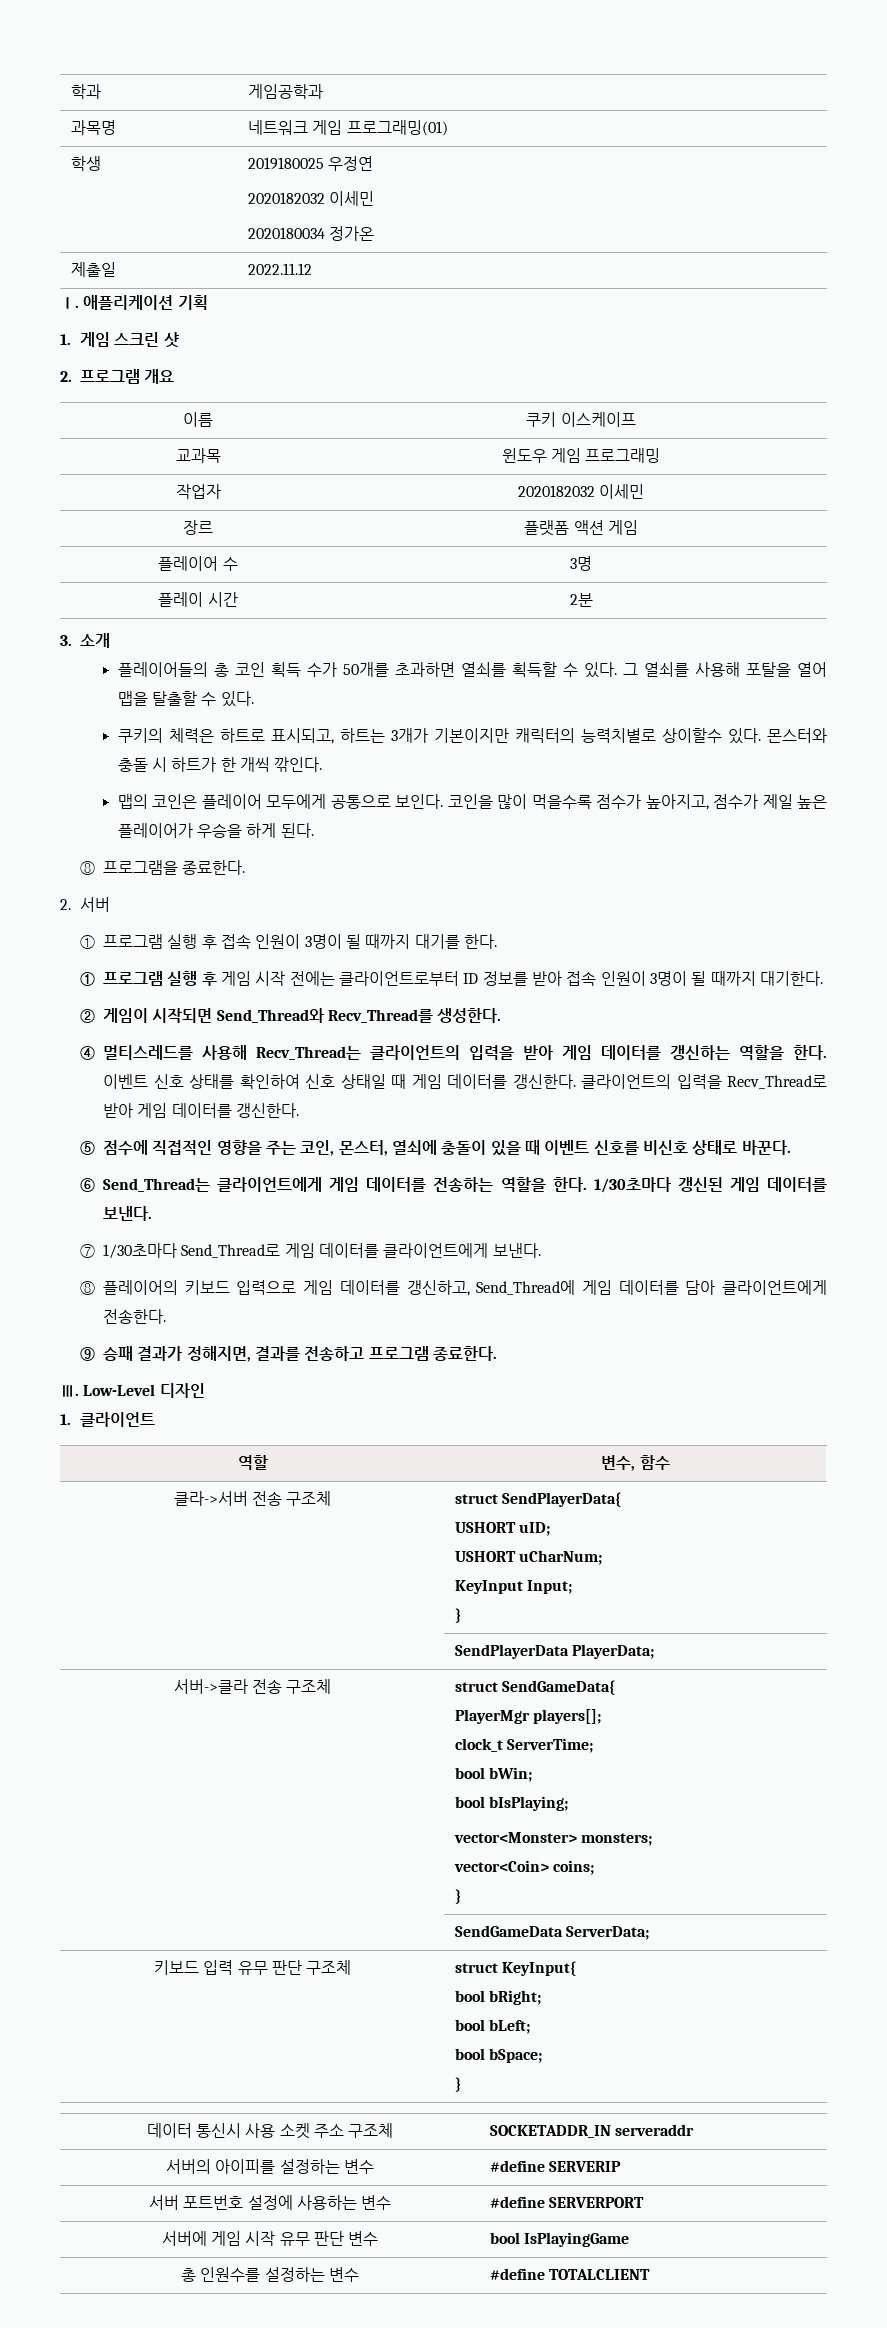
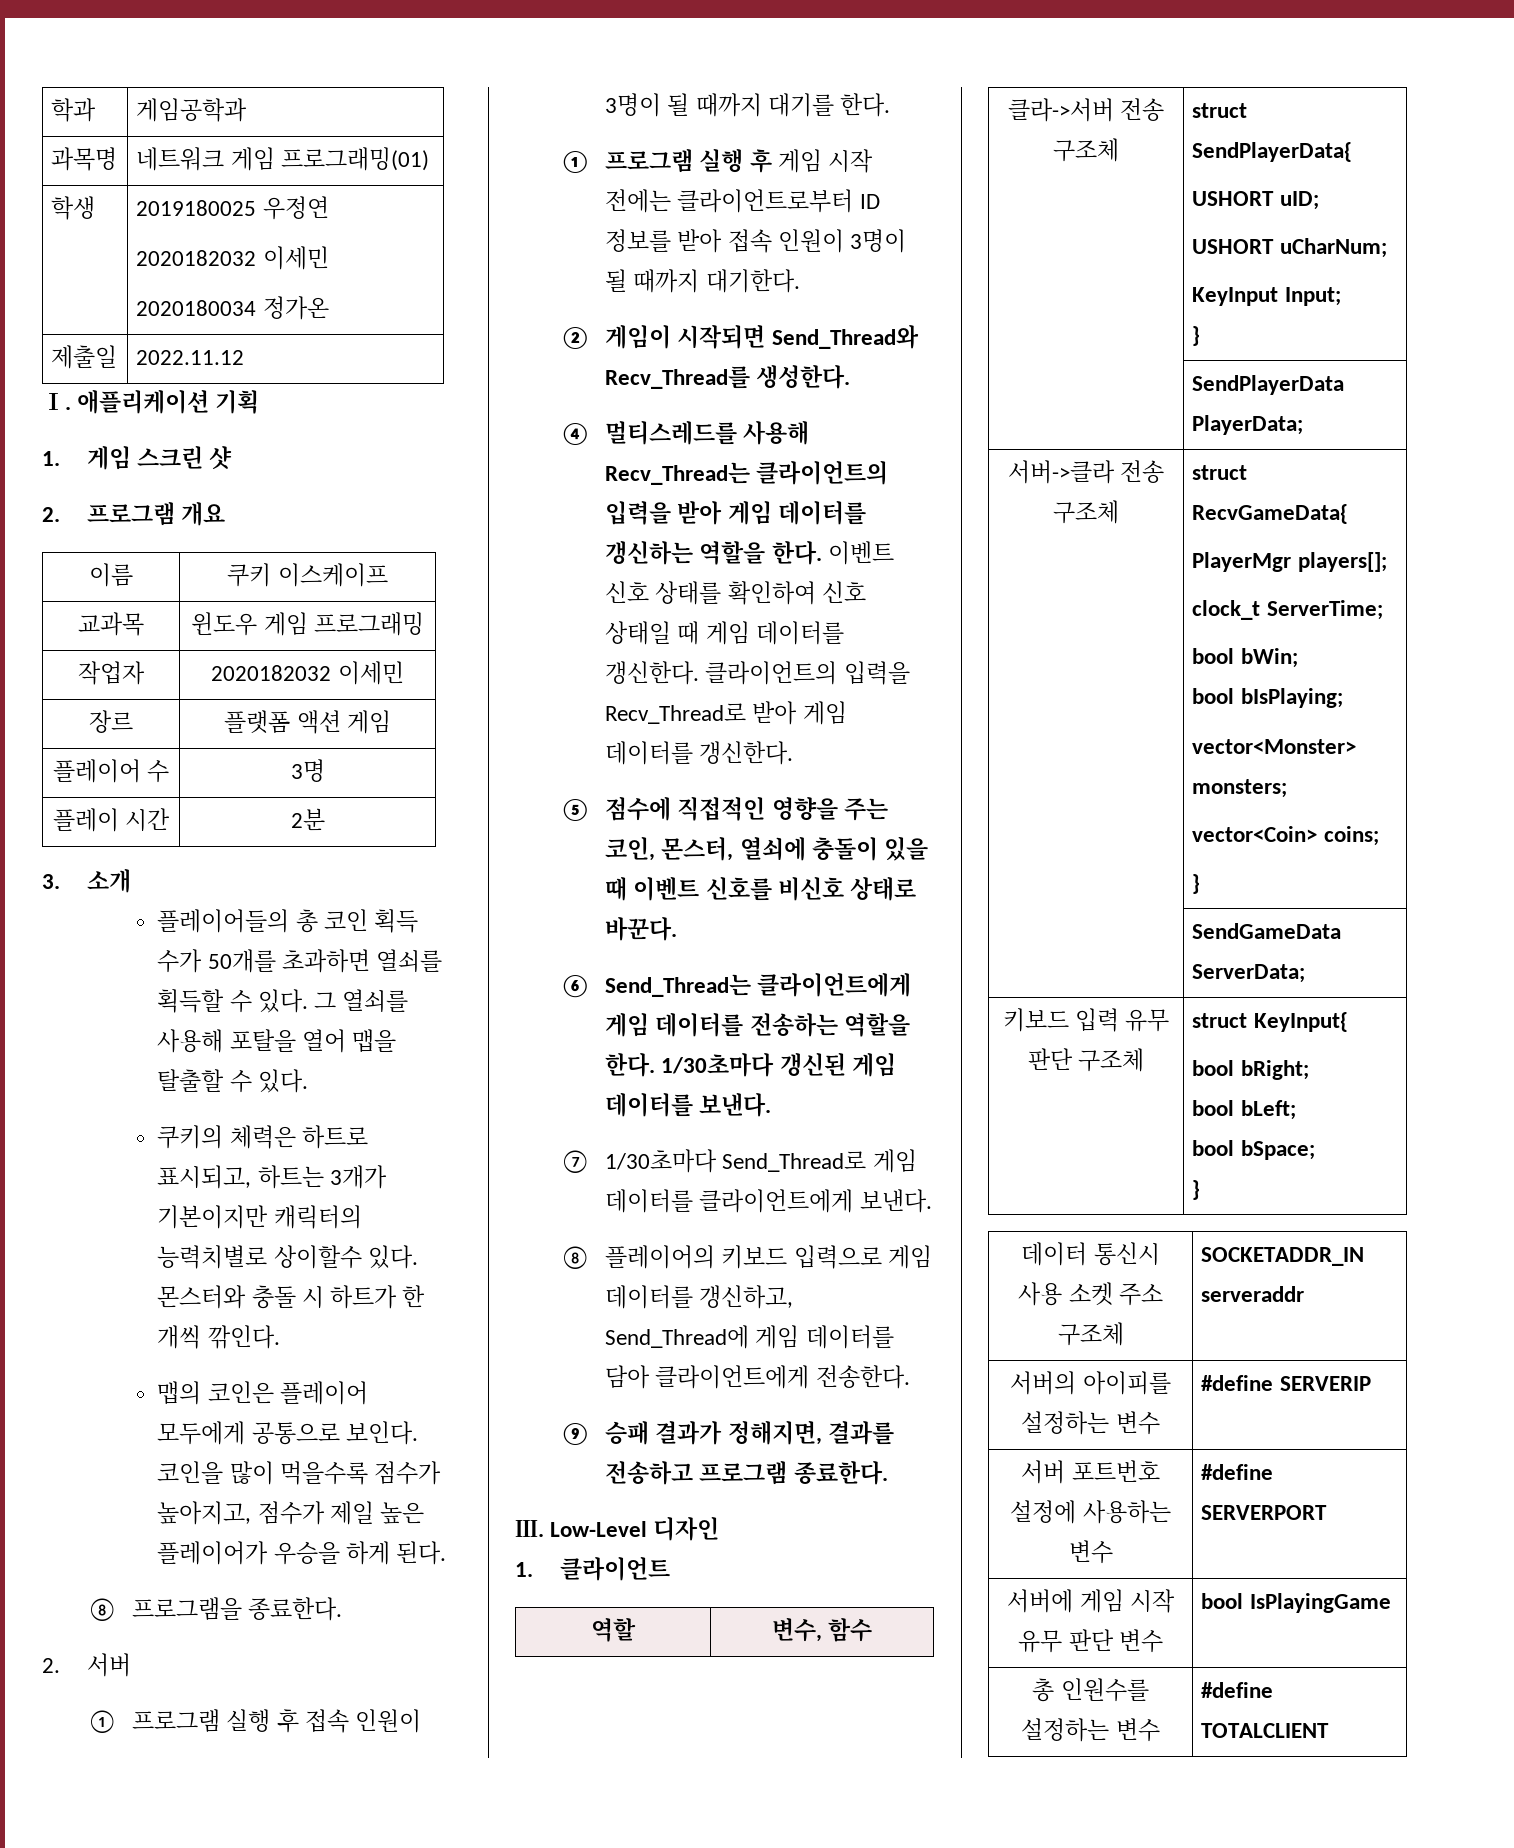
- 서버->클라 전송 구조체 | struct SendGameData{
+ 서버->클라 전송 구조체 | struct RecvGameData{

